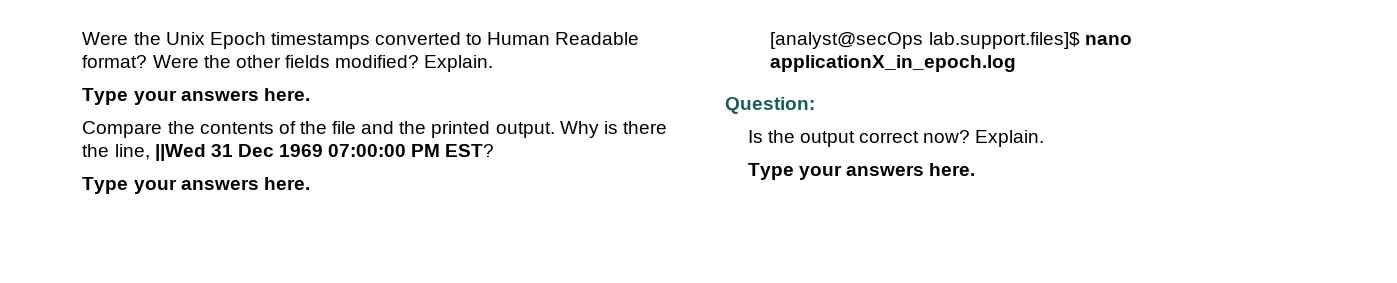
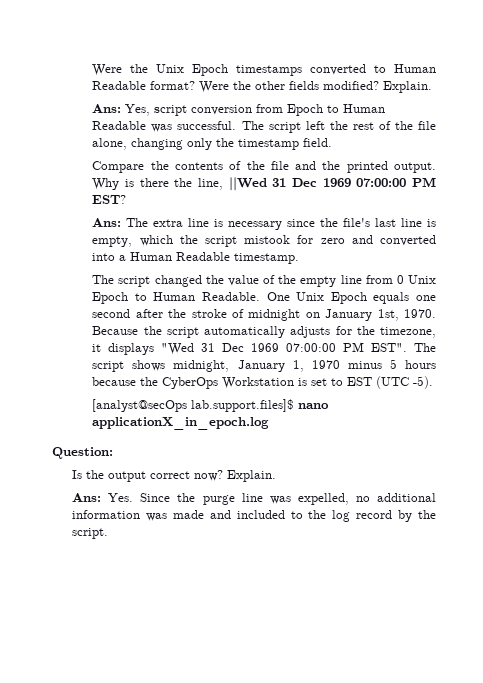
  Were the other fields modified? Explain.
- Type your answers here.
+ Ans: Yes, script conversion from Epoch to Human Readable was successful. The script left the rest of the file alone, changing only the timestamp field.
  Why is there the line, ||Wed 31 Dec 1969 07:00:00 PM EST?
- Type your answers here.
+ Ans: The extra line is necessary since the file's last line is empty, which the script mistook for zero and converted into a Human Readable timestamp.
+ The script changed the value of the empty line from 0 Unix Epoch to Human Readable. One Unix Epoch equals one second after the stroke of midnight on January 1st, 1970. Because the script automatically adjusts for the timezone, it displays "Wed 31 Dec 1969 07:00:00 PM EST". The script shows midnight, January 1, 1970 minus 5 hours because the CyberOps Workstation is set to EST (UTC -5).
  Is the output correct now? Explain.
- Type your answers here.
+ Ans: Yes. Since the purge line was expelled, no additional information was made and included to the log record by the script.

